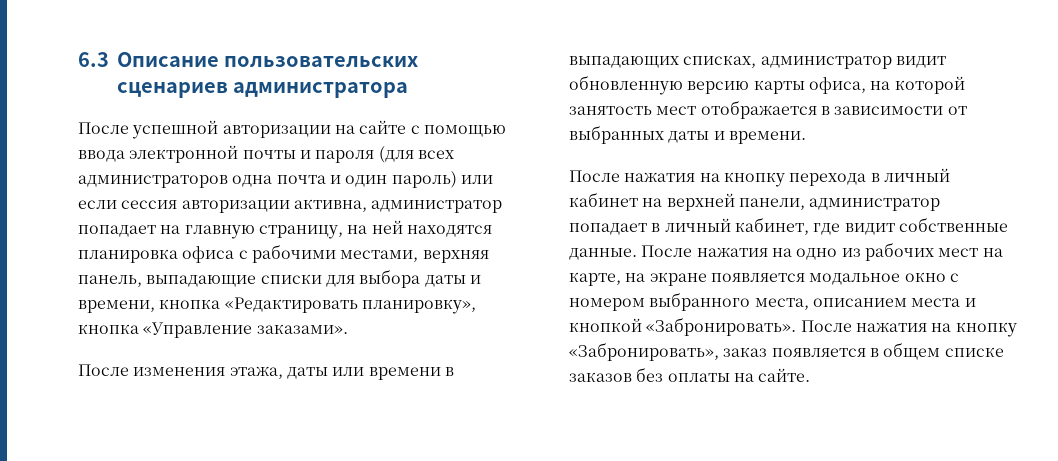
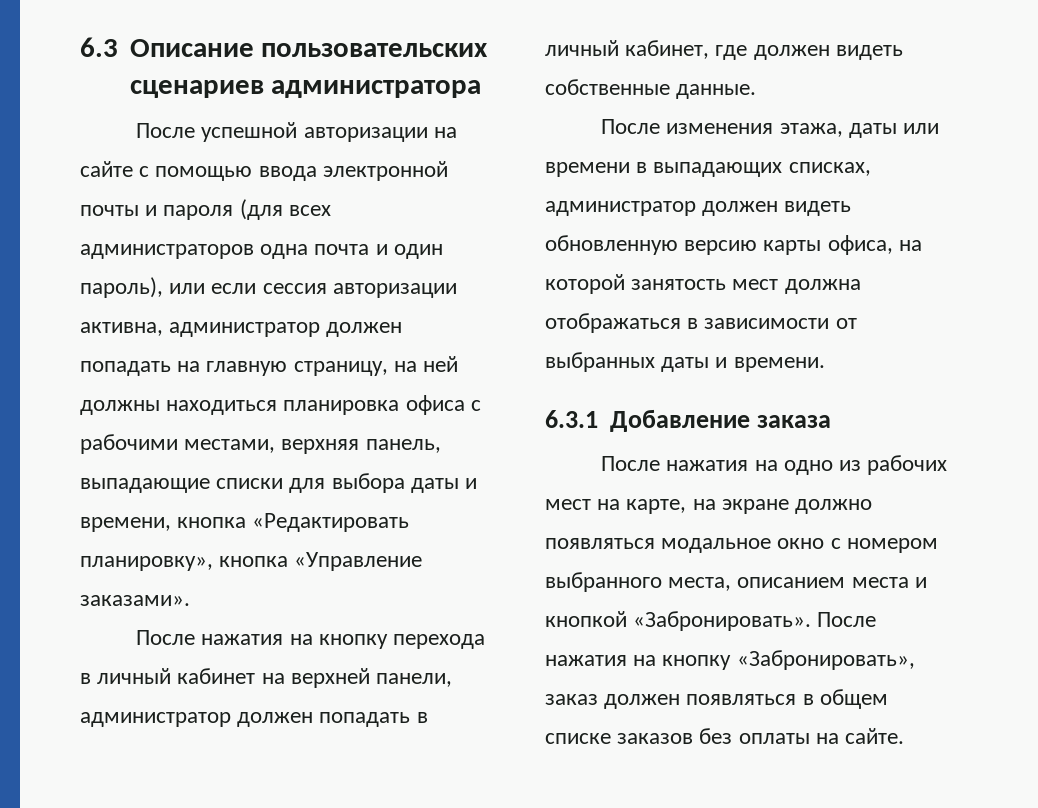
- После успешной авторизации на сайте с помощью ввода электронной почты и пароля (для всех администраторов одна почта и один пароль) или если сессия авторизации активна, администратор попадает на главную страницу, на ней находятся планировка офиса с рабочими местами, верхняя панель, выпадающие списки для выбора даты и времени, кнопка «Редактировать планировку», кнопка «Управление заказами».
+ После успешной авторизации на сайте с помощью ввода электронной почты и пароля (для всех администраторов одна почта и один пароль), или если сессия авторизации активна, администратор должен попадать на главную страницу, на ней должны находиться планировка офиса с рабочими местами, верхняя панель, выпадающие списки для выбора даты и времени, кнопка «Редактировать планировку», кнопка «Управление заказами».
- После изменения этажа, даты или времени в выпадающих списках, администратор видит обновленную версию карты офиса, на которой занятость мест отображается в зависимости от выбранных даты и времени.
- После нажатия на кнопку перехода в личный кабинет на верхней панели, администратор попадает в личный кабинет, где видит собственные данные. После нажатия на одно из рабочих мест на карте, на экране появляется модальное окно с номером выбранного места, описанием места и кнопкой «Забронировать».
+ После нажатия на кнопку перехода в личный кабинет на верхней панели, администратор должен попадать в личный кабинет, где должен видеть собственные данные.
+ После изменения этажа, даты или времени в выпадающих списках, администратор должен видеть обновленную версию карты офиса, на которой занятость мест должна отображаться в зависимости от выбранных даты и времени.
+ 6.3.1 Добавление заказа
+ После нажатия на одно из рабочих мест на карте, на экране должно появляться модальное окно с номером выбранного места, описанием места и кнопкой «Забронировать».
- После нажатия на кнопку «Забронировать», заказ появляется в общем списке заказов без оплаты на сайте.
+ После нажатия на кнопку «Забронировать», заказ должен появляться в общем списке заказов без оплаты на сайте.

